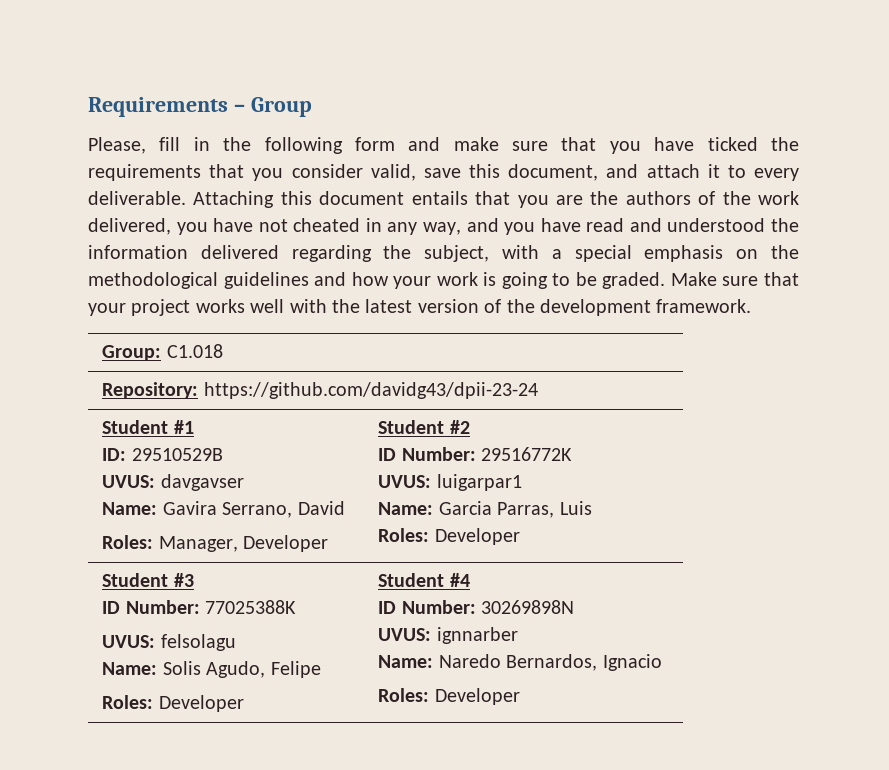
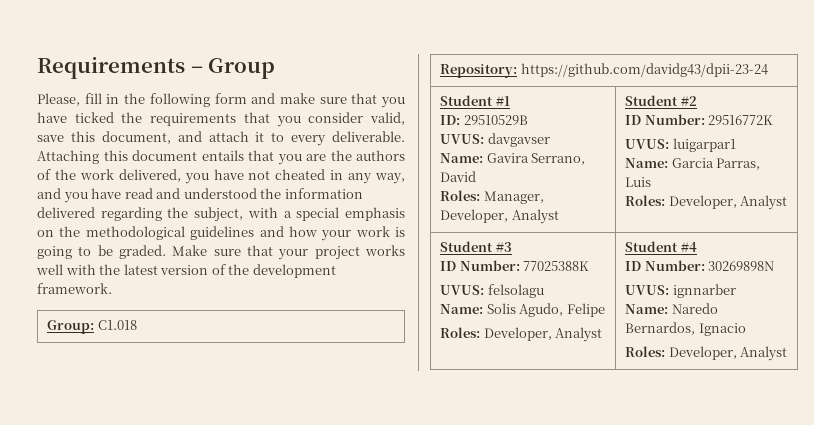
  Student #1
  ID: 29510529B
  UVUS: davgavser
  Name: Gavira Serrano, David
- Roles: Manager, Developer | Student #2
+ Roles: Manager, Developer, Analyst | Student #2
  ID Number: 29516772K
  UVUS: luigarpar1
  Name: Garcia Parras, Luis
- Roles: Developer
+ Roles: Developer, Analyst
  Student #3
  ID Number: 77025388K
  UVUS: felsolagu
  Name: Solis Agudo, Felipe
- Roles: Developer | Student #4
+ Roles: Developer, Analyst | Student #4
  ID Number: 30269898N
  UVUS: ignnarber
  Name: Naredo Bernardos, Ignacio
- Roles: Developer
+ Roles: Developer, Analyst

